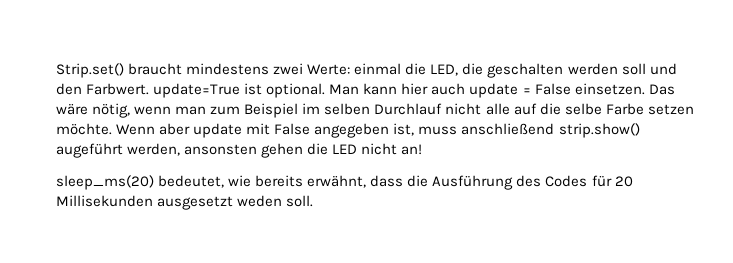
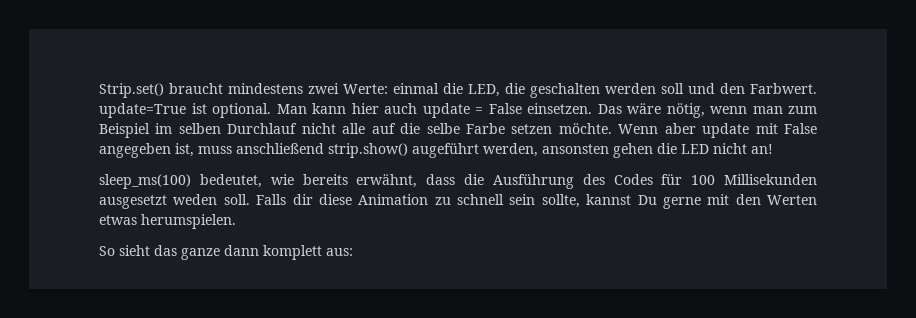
- sleep_ms(20) bedeutet, wie bereits erwähnt, dass die Ausführung des Codes für 20 Millisekunden ausgesetzt weden soll.
+ sleep_ms(100) bedeutet, wie bereits erwähnt, dass die Ausführung des Codes für 100 Millisekunden ausgesetzt weden soll.
+ Falls dir diese Animation zu schnell sein sollte, kannst Du gerne mit den Werten etwas herumspielen.
+ So sieht das ganze dann komplett aus:

